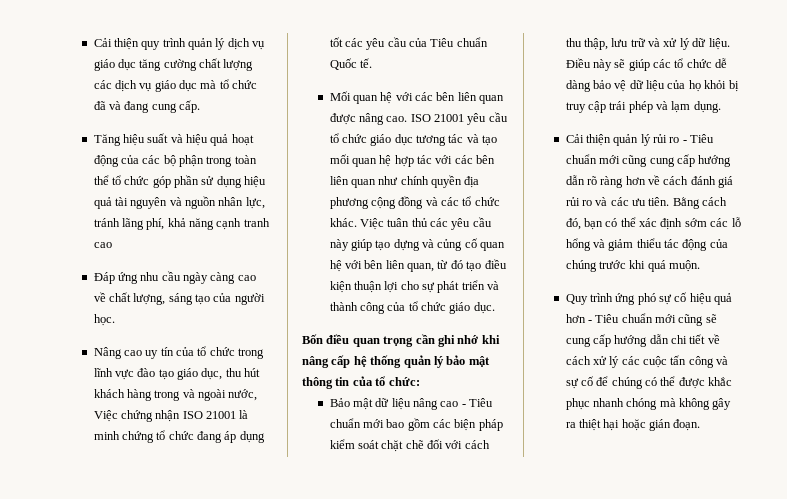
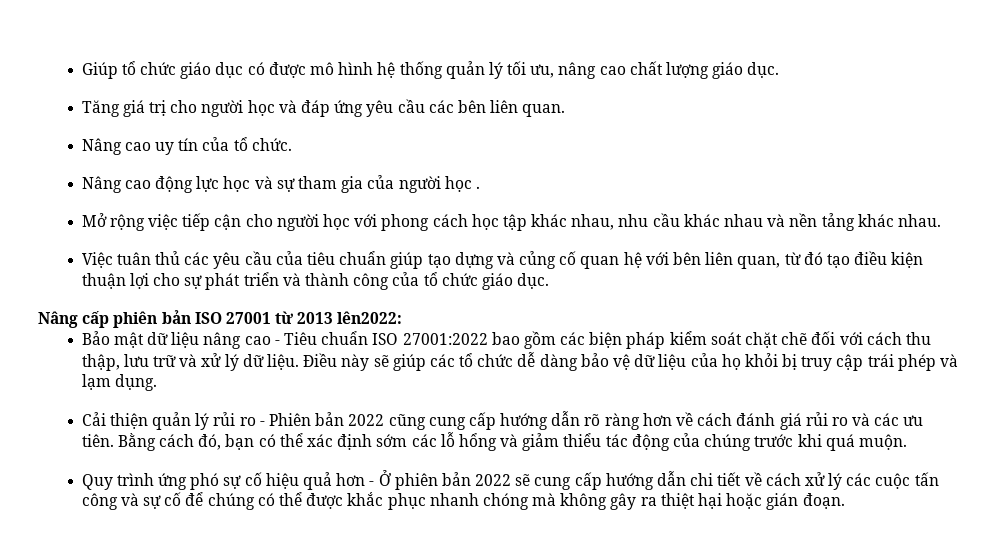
- Cải thiện quy trình quản lý dịch vụ giáo dục tăng cường chất lượng các dịch vụ giáo dục mà tổ chức đã và đang cung cấp.
- Tăng hiệu suất và hiệu quả hoạt động của các bộ phận trong toàn thể tổ chức góp phần sử dụng hiệu quả tài nguyên và nguồn nhân lực, tránh lãng phí, khả năng cạnh tranh cao
- Đáp ứng nhu cầu ngày càng cao về chất lượng, sáng tạo của người học.
+ Giúp tổ chức giáo dục có được mô hình hệ thống quản lý tối ưu, nâng cao chất lượng giáo dục.
+ Tăng giá trị cho người học và đáp ứng yêu cầu các bên liên quan.
- Nâng cao uy tín của tổ chức trong lĩnh vực đào tạo giáo dục, thu hút khách hàng trong và ngoài nước, Việc chứng nhận ISO 21001 là minh chứng tổ chức đang áp dụng tốt các yêu cầu của Tiêu chuẩn Quốc tế.
- Mối quan hệ với các bên liên quan được nâng cao. ISO 21001 yêu cầu tổ chức giáo dục tương tác và tạo mối quan hệ hợp tác với các bên liên quan như chính quyền địa phương cộng đồng và các tổ chức khác. Việc tuân thủ các yêu cầu này giúp tạo dựng và củng cố quan hệ với bên liên quan, từ đó tạo điều kiện thuận lợi cho sự phát triển và thành công của tổ chức giáo dục.
+ Nâng cao uy tín của tổ chức.
+ Nâng cao động lực học và sự tham gia của người học .
+ Mở rộng việc tiếp cận cho người học với phong cách học tập khác nhau, nhu cầu khác nhau và nền tảng khác nhau.
+ Việc tuân thủ các yêu cầu của tiêu chuẩn giúp tạo dựng và củng cố quan hệ với bên liên quan, từ đó tạo điều kiện thuận lợi cho sự phát triển và thành công của tổ chức giáo dục.
- Bốn điều quan trọng cần ghi nhớ khi nâng cấp hệ thống quản lý bảo mật thông tin của tổ chức:
+ Nâng cấp phiên bản ISO 27001 từ 2013 lên2022:
- Bảo mật dữ liệu nâng cao - Tiêu chuẩn mới bao gồm các biện pháp kiểm soát chặt chẽ đối với cách thu thập, lưu trữ và xử lý dữ liệu.
+ Bảo mật dữ liệu nâng cao - Tiêu chuẩn ISO 27001:2022 bao gồm các biện pháp kiểm soát chặt chẽ đối với cách thu thập, lưu trữ và xử lý dữ liệu.
- Cải thiện quản lý rủi ro - Tiêu chuẩn mới cũng cung cấp hướng dẫn rõ ràng hơn về cách đánh giá rủi ro và các ưu tiên.
+ Cải thiện quản lý rủi ro - Phiên bản 2022 cũng cung cấp hướng dẫn rõ ràng hơn về cách đánh giá rủi ro và các ưu tiên.
- Quy trình ứng phó sự cố hiệu quả hơn - Tiêu chuẩn mới cũng sẽ cung cấp hướng dẫn chi tiết về cách xử lý các cuộc tấn công và sự cố để chúng có thể được khắc phục nhanh chóng mà không gây ra thiệt hại hoặc gián đoạn.
+ Quy trình ứng phó sự cố hiệu quả hơn - Ở phiên bản 2022 sẽ cung cấp hướng dẫn chi tiết về cách xử lý các cuộc tấn công và sự cố để chúng có thể được khắc phục nhanh chóng mà không gây ra thiệt hại hoặc gián đoạn.

